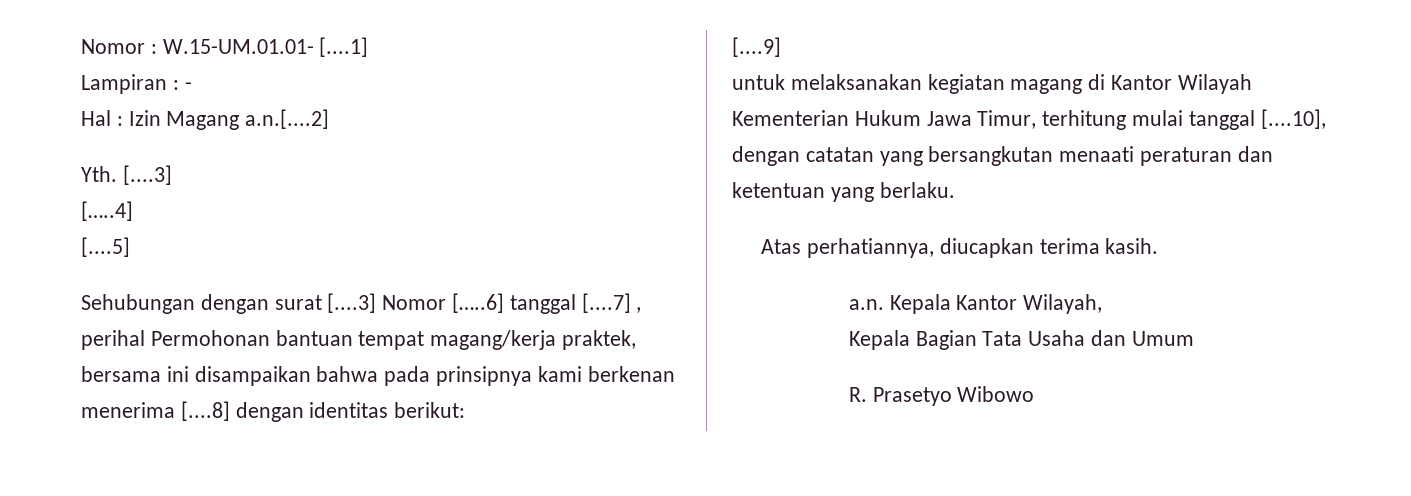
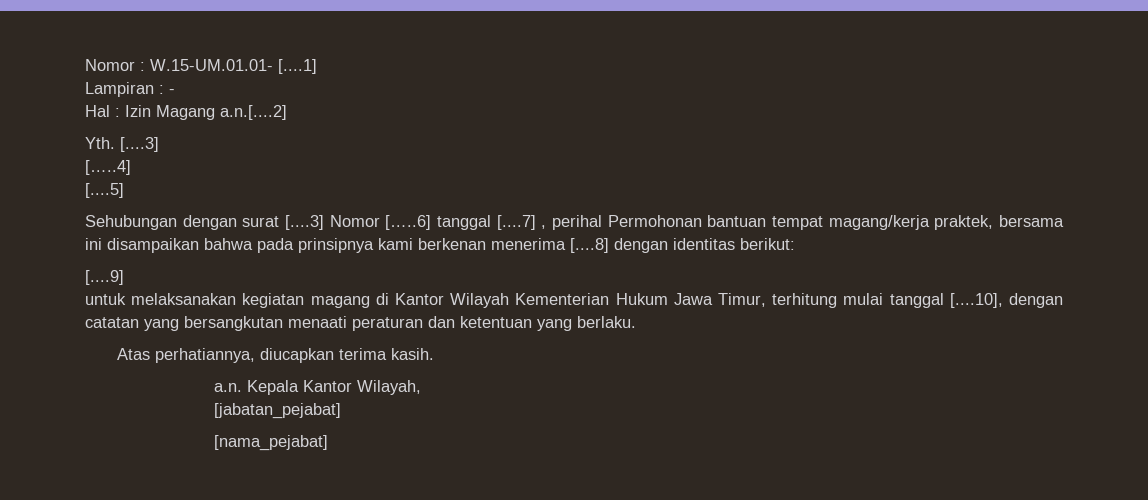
- Kepala Bagian Tata Usaha dan Umum
- R. Prasetyo Wibowo
+ [jabatan_pejabat]
+ [nama_pejabat]

